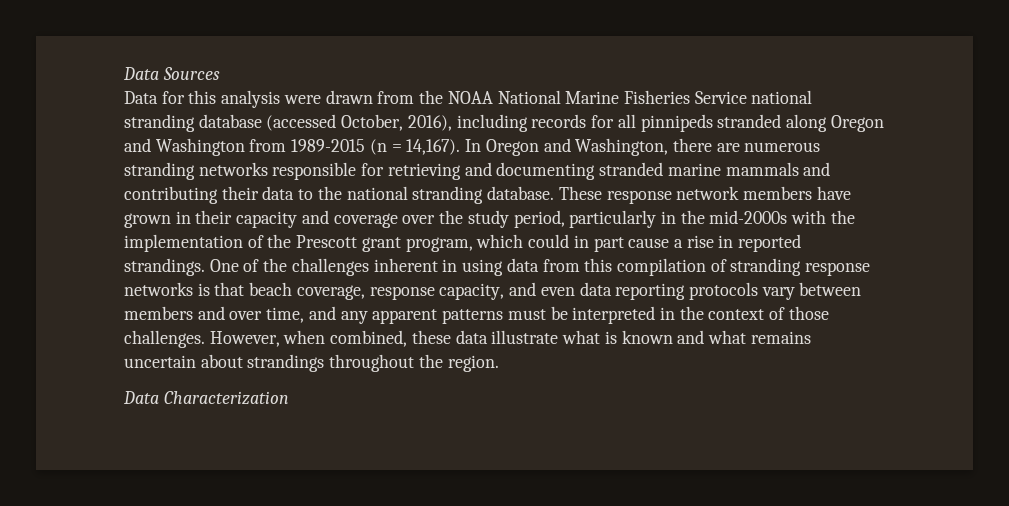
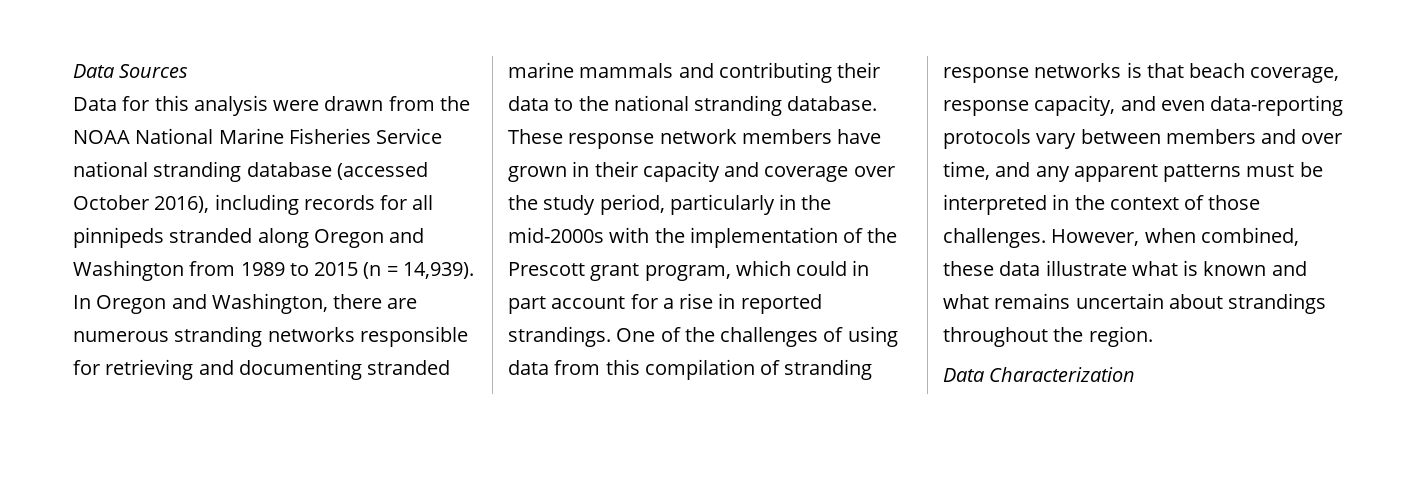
- Data for this analysis were drawn from the NOAA National Marine Fisheries Service national stranding database (accessed October, 2016), including records for all pinnipeds stranded along Oregon and Washington from 1989-2015 (n = 14,167).
+ Data for this analysis were drawn from the NOAA National Marine Fisheries Service national stranding database (accessed October 2016), including records for all pinnipeds stranded along Oregon and Washington from 1989 to 2015 (n = 14,939).
- These response network members have grown in their capacity and coverage over the study period, particularly in the mid-2000s with the implementation of the Prescott grant program, which could in part cause a rise in reported strandings.
+ These response network members have grown in their capacity and coverage over the study period, particularly in the mid-2000s with the implementation of the Prescott grant program, which could in part account for a rise in reported strandings.
- One of the challenges inherent in using data from this compilation of stranding response networks is that beach coverage, response capacity, and even data reporting protocols vary between members and over time, and any apparent patterns must be interpreted in the context of those challenges.
+ One of the challenges of using data from this compilation of stranding response networks is that beach coverage, response capacity, and even data-reporting protocols vary between members and over time, and any apparent patterns must be interpreted in the context of those challenges.

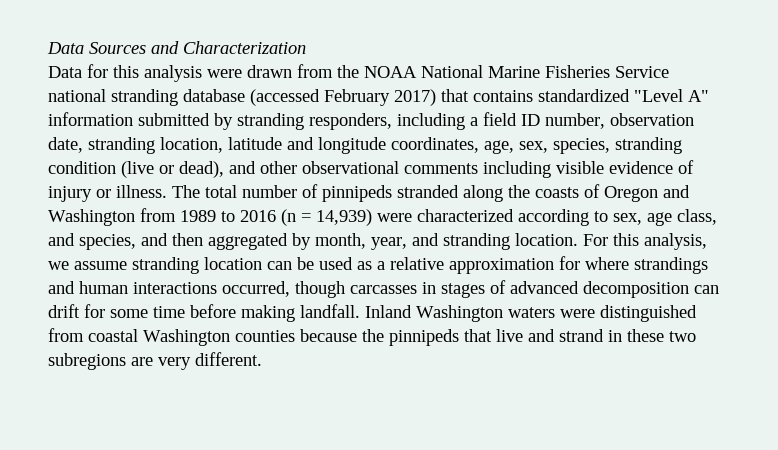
- Data Sources
+ Data Sources and Characterization
- Data for this analysis were drawn from the NOAA National Marine Fisheries Service national stranding database (accessed October 2016), including records for all pinnipeds stranded along Oregon and Washington from 1989 to 2015 (n = 14,939). In Oregon and Washington, there are numerous stranding networks responsible for retrieving and documenting stranded marine mammals and contributing their data to the national stranding database. These response network members have grown in their capacity and coverage over the study period, particularly in the mid-2000s with the implementation of the Prescott grant program, which could in part account for a rise in reported strandings. One of the challenges of using data from this compilation of stranding response networks is that beach coverage, response capacity, and even data-reporting protocols vary between members and over time, and any apparent patterns must be interpreted in the context of those challenges. However, when combined, these data illustrate what is known and what remains uncertain about strandings throughout the region.
- Data Characterization
+ Data for this analysis were drawn from the NOAA National Marine Fisheries Service national stranding database (accessed February 2017) that contains standardized "Level A" information submitted by stranding responders, including a field ID number, observation date, stranding location, latitude and longitude coordinates, age, sex, species, stranding condition (live or dead), and other observational comments including visible evidence of injury or illness. The total number of pinnipeds stranded along the coasts of Oregon and Washington from 1989 to 2016 (n = 14,939) were characterized according to sex, age class, and species, and then aggregated by month, year, and stranding location. For this analysis, we assume stranding location can be used as a relative approximation for where strandings and human interactions occurred, though carcasses in stages of advanced decomposition can drift for some time before making landfall. Inland Washington waters were distinguished from coastal Washington counties because the pinnipeds that live and strand in these two subregions are very different.

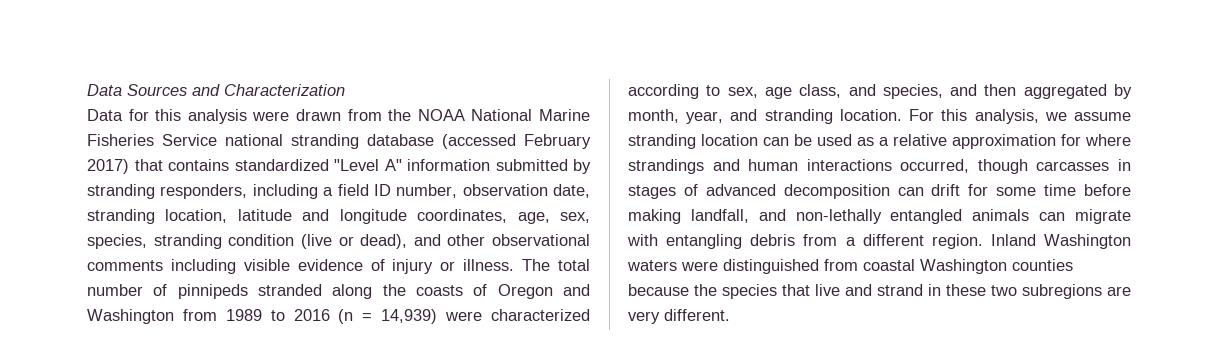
- For this analysis, we assume stranding location can be used as a relative approximation for where strandings and human interactions occurred, though carcasses in stages of advanced decomposition can drift for some time before making landfall.
+ For this analysis, we assume stranding location can be used as a relative approximation for where strandings and human interactions occurred, though carcasses in stages of advanced decomposition can drift for some time before making landfall, and non-lethally entangled animals can migrate with entangling debris from a different region.
- Inland Washington waters were distinguished from coastal Washington counties because the pinnipeds that live and strand in these two subregions are very different.
+ Inland Washington waters were distinguished from coastal Washington counties because the species that live and strand in these two subregions are very different.

